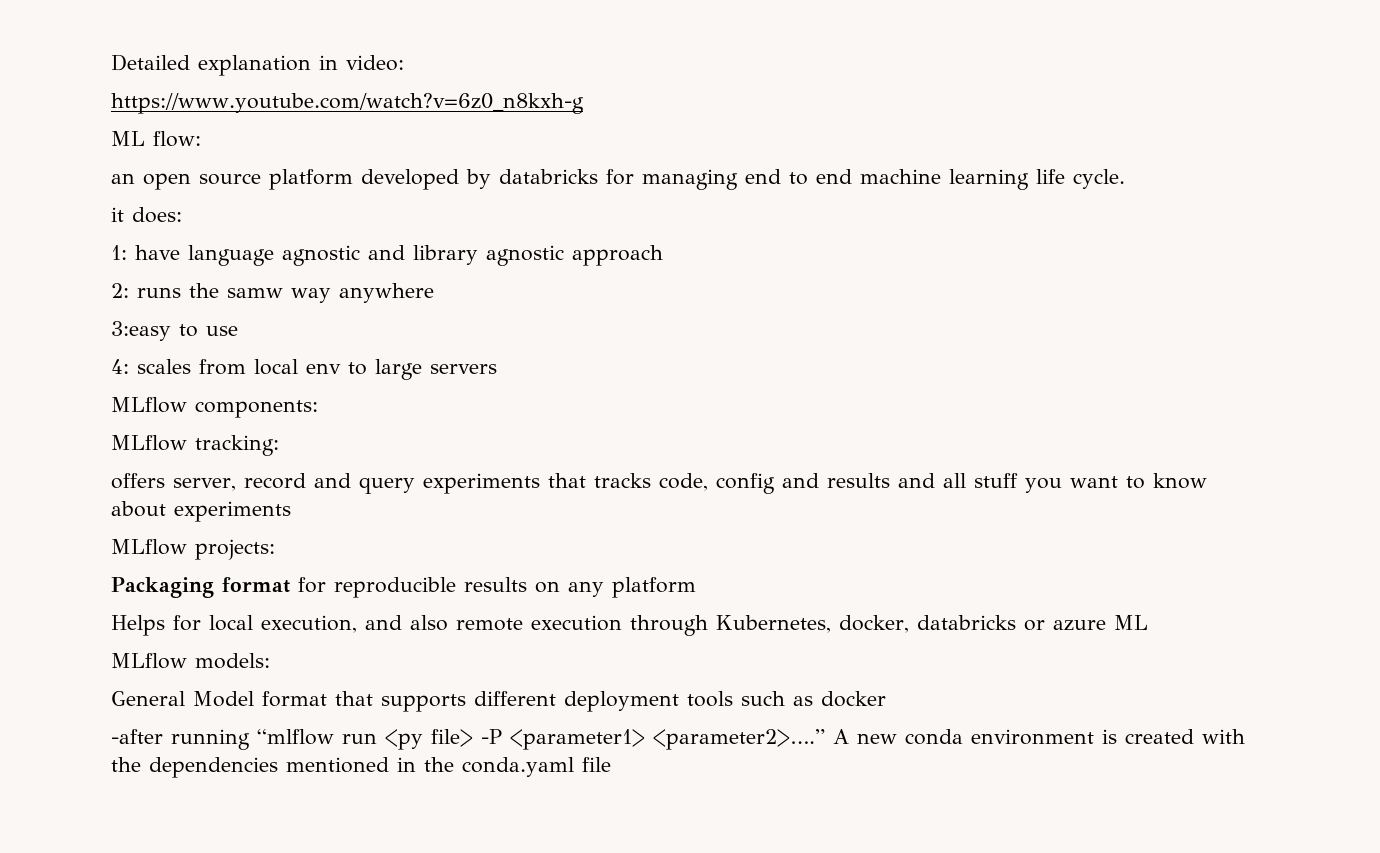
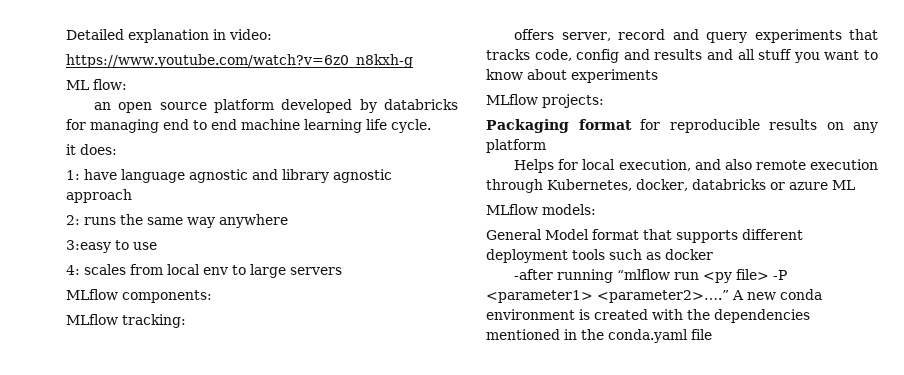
- 2: runs the samw way anywhere
+ 2: runs the same way anywhere

